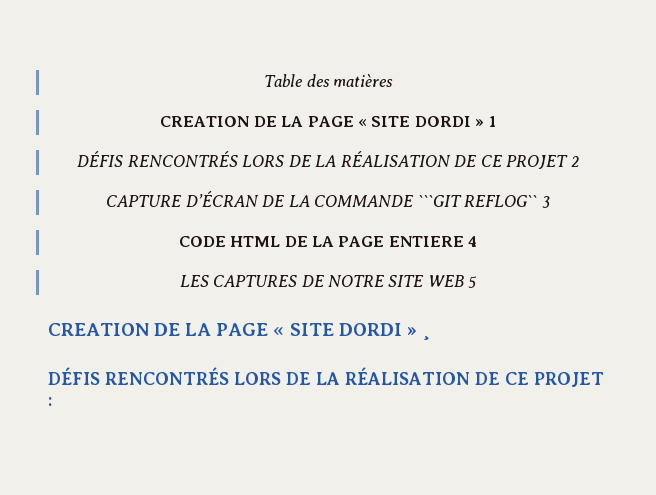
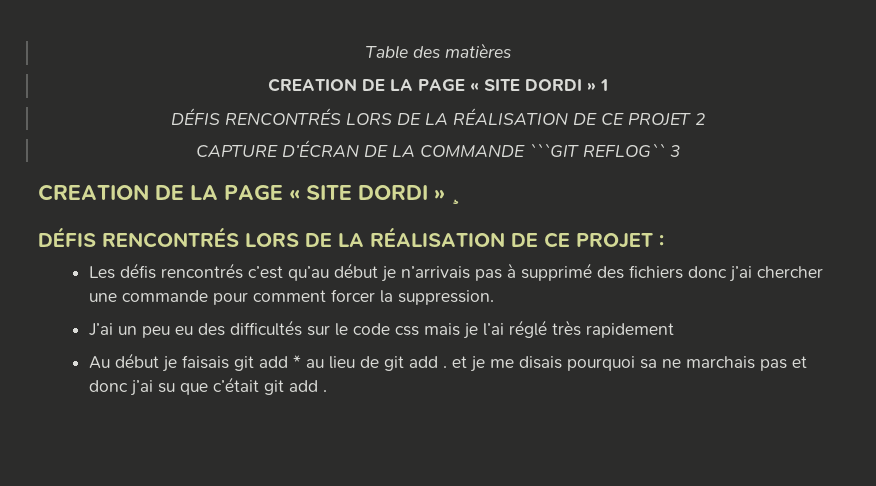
- CODE HTML DE LA PAGE ENTIERE 4
- LES CAPTURES DE NOTRE SITE WEB 5
+ Les défis rencontrés c’est qu’au début je n’arrivais pas à supprimé des fichiers donc j’ai chercher une commande pour comment forcer la suppression.
+ J’ai un peu eu des difficultés sur le code css mais je l’ai réglé très rapidement
+ Au début je faisais git add * au lieu de git add . et je me disais pourquoi sa ne marchais pas et donc j’ai su que c’était git add .

